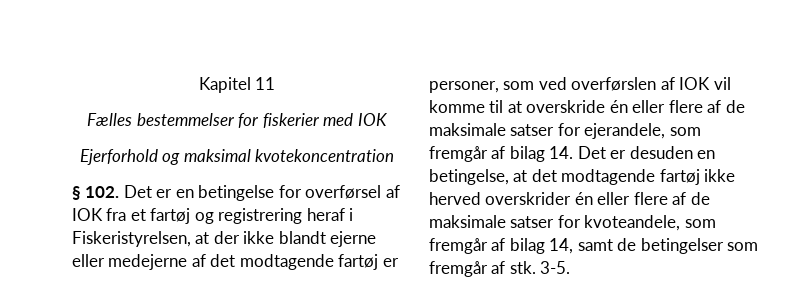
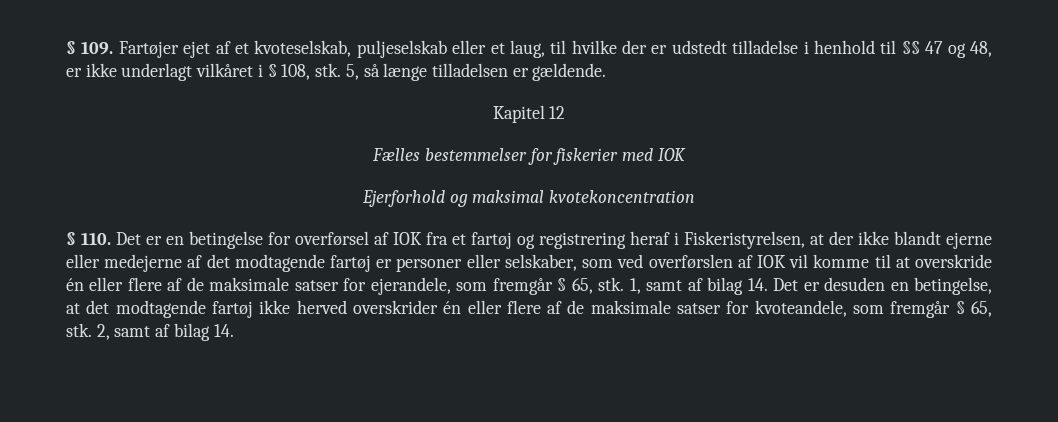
- Kapitel 11
+ § 109. Fartøjer ejet af et kvoteselskab, puljeselskab eller et laug, til hvilke der er udstedt tilladelse i henhold til §§ 47 og 48, er ikke underlagt vilkåret i § 108, stk. 5, så længe tilladelsen er gældende.
+ Kapitel 12
- § 102. Det er en betingelse for overførsel af IOK fra et fartøj og registrering heraf i Fiskeristyrelsen, at der ikke blandt ejerne eller medejerne af det modtagende fartøj er personer, som ved overførslen af IOK vil komme til at overskride én eller flere af de maksimale satser for ejerandele, som fremgår af bilag 14. Det er desuden en betingelse, at det modtagende fartøj ikke herved overskrider én eller flere af de maksimale satser for kvoteandele, som fremgår af bilag 14, samt de betingelser som fremgår af stk. 3-5.
+ § 110. Det er en betingelse for overførsel af IOK fra et fartøj og registrering heraf i Fiskeristyrelsen, at der ikke blandt ejerne eller medejerne af det modtagende fartøj er personer eller selskaber, som ved overførslen af IOK vil komme til at overskride én eller flere af de maksimale satser for ejerandele, som fremgår § 65, stk. 1, samt af bilag 14. Det er desuden en betingelse, at det modtagende fartøj ikke herved overskrider én eller flere af de maksimale satser for kvoteandele, som fremgår § 65, stk. 2, samt af bilag 14.

